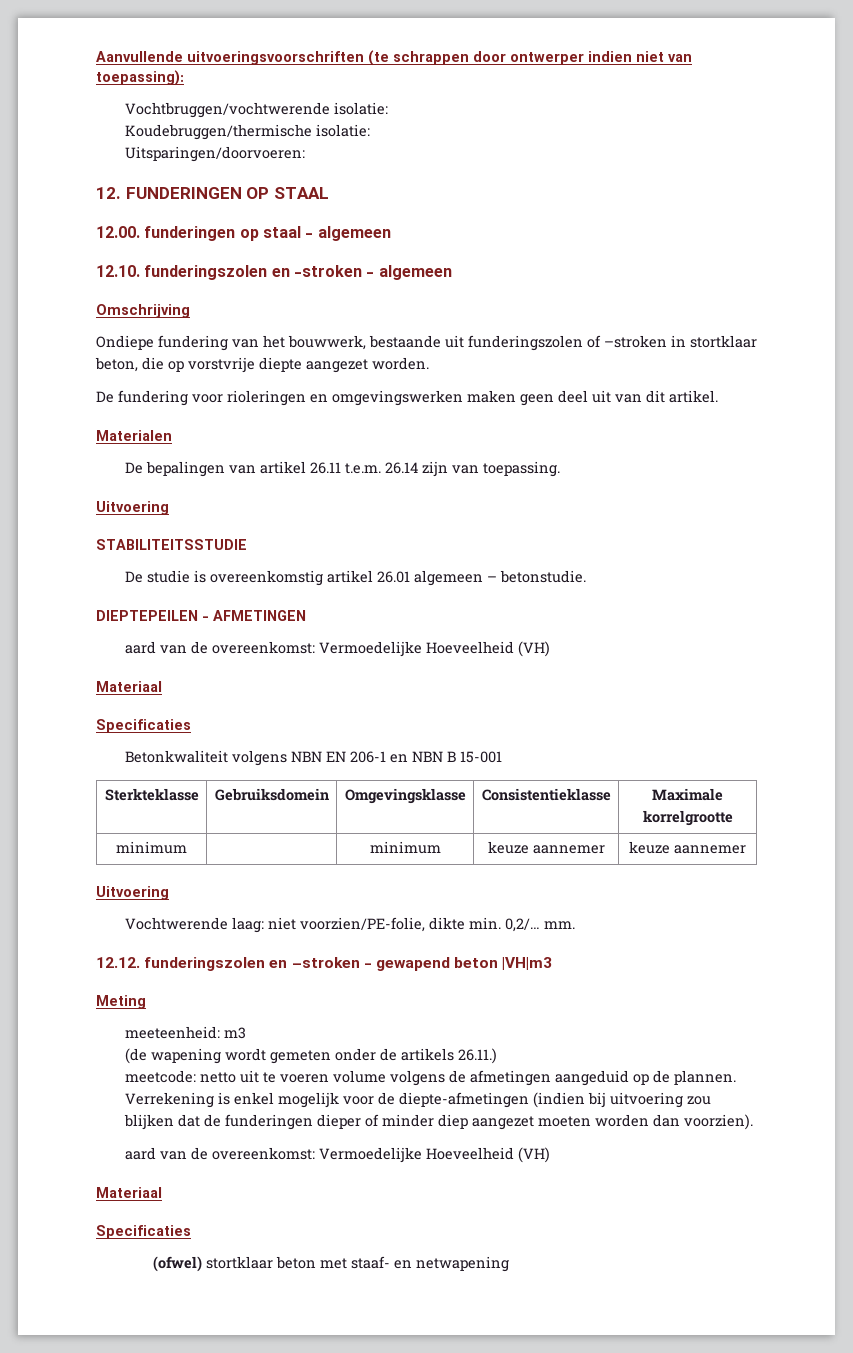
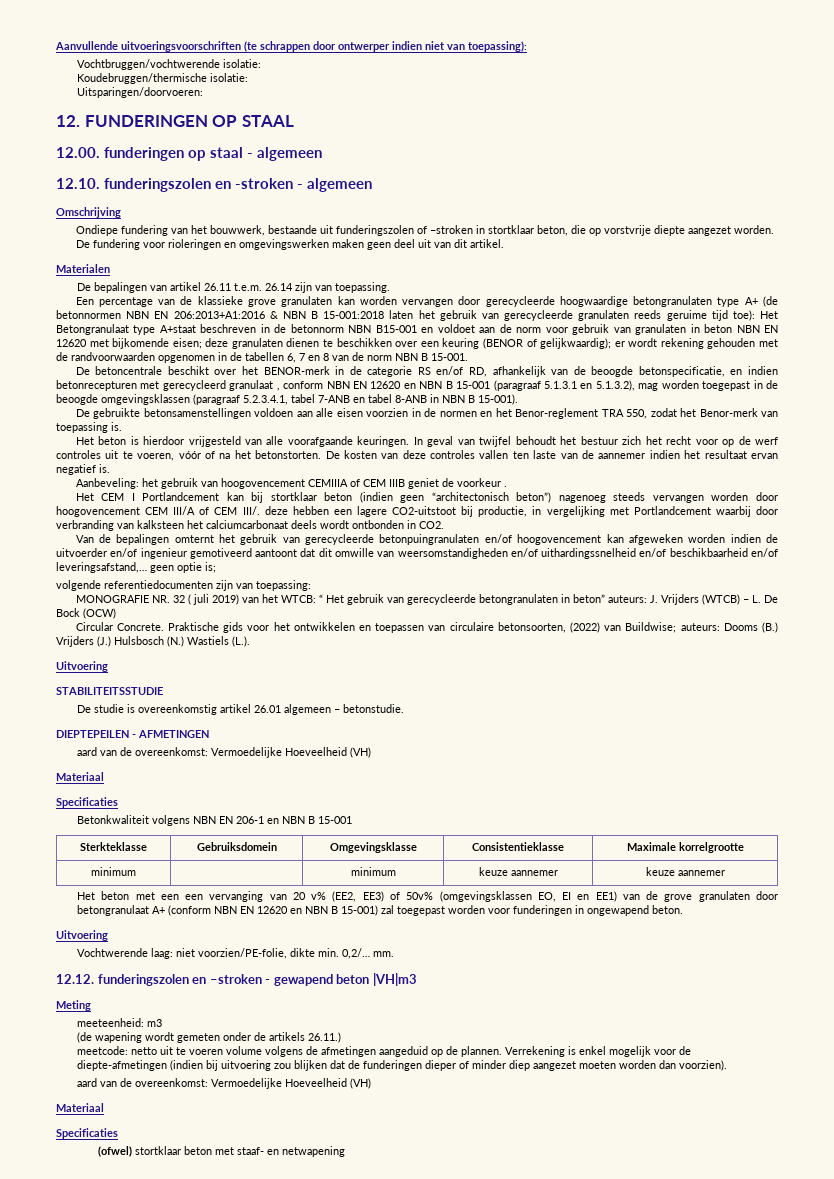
+ Een percentage van de klassieke grove granulaten kan worden vervangen door gerecycleerde hoogwaardige betongranulaten type A+ (de betonnormen NBN EN 206:2013+A1:2016 & NBN B 15-001:2018 laten het gebruik van gerecycleerde granulaten reeds geruime tijd toe): Het Betongranulaat type A+staat beschreven in de betonnorm NBN B15-001 en voldoet aan de norm voor gebruik van granulaten in beton NBN EN 12620 met bijkomende eisen; deze granulaten dienen te beschikken over een keuring (BENOR of gelijkwaardig); er wordt rekening gehouden met de randvoorwaarden opgenomen in de tabellen 6, 7 en 8 van de norm NBN B 15-001.
+ De betoncentrale beschikt over het BENOR-merk in de categorie RS en/of RD, afhankelijk van de beoogde betonspecificatie, en indien betonrecepturen met gerecycleerd granulaat , conform NBN EN 12620 en NBN B 15-001 (paragraaf 5.1.3.1 en 5.1.3.2), mag worden toegepast in de beoogde omgevingsklassen (paragraaf 5.2.3.4.1, tabel 7-ANB en tabel 8-ANB in NBN B 15-001).
+ De gebruikte betonsamenstellingen voldoen aan alle eisen voorzien in de normen en het Benor-reglement TRA 550, zodat het Benor-merk van toepassing is.
+ Het beton is hierdoor vrijgesteld van alle voorafgaande keuringen. In geval van twijfel behoudt het bestuur zich het recht voor op de werf controles uit te voeren, vóór of na het betonstorten. De kosten van deze controles vallen ten laste van de aannemer indien het resultaat ervan negatief is.
+ Aanbeveling: het gebruik van hoogovencement CEMIIIA of CEM IIIB geniet de voorkeur .
+ Het CEM I Portlandcement kan bij stortklaar beton (indien geen “architectonisch beton”) nagenoeg steeds vervangen worden door hoogovencement CEM III/A of CEM III/. deze hebben een lagere CO2-uitstoot bij productie, in vergelijking met Portlandcement waarbij door verbranding van kalksteen het calciumcarbonaat deels wordt ontbonden in CO2.
+ Van de bepalingen omternt het gebruik van gerecycleerde betonpuingranulaten en/of hoogovencement kan afgeweken worden indien de uitvoerder en/of ingenieur gemotiveerd aantoont dat dit omwille van weersomstandigheden en/of uithardingssnelheid en/of beschikbaarheid en/of leveringsafstand,… geen optie is;
+ volgende referentiedocumenten zijn van toepassing:
+ MONOGRAFIE NR. 32 ( juli 2019) van het WTCB: “ Het gebruik van gerecycleerde betongranulaten in beton” auteurs: J. Vrijders (WTCB) – L. De Bock (OCW)
+ Circular Concrete. Praktische gids voor het ontwikkelen en toepassen van circulaire betonsoorten, (2022) van Buildwise; auteurs: Dooms (B.) Vrijders (J.) Hulsbosch (N.) Wastiels (L.).
+ Het beton met een een vervanging van 20 v% (EE2, EE3) of 50v% (omgevingsklassen EO, EI en EE1) van de grove granulaten door betongranulaat A+ (conform NBN EN 12620 en NBN B 15-001) zal toegepast worden voor funderingen in ongewapend beton.

